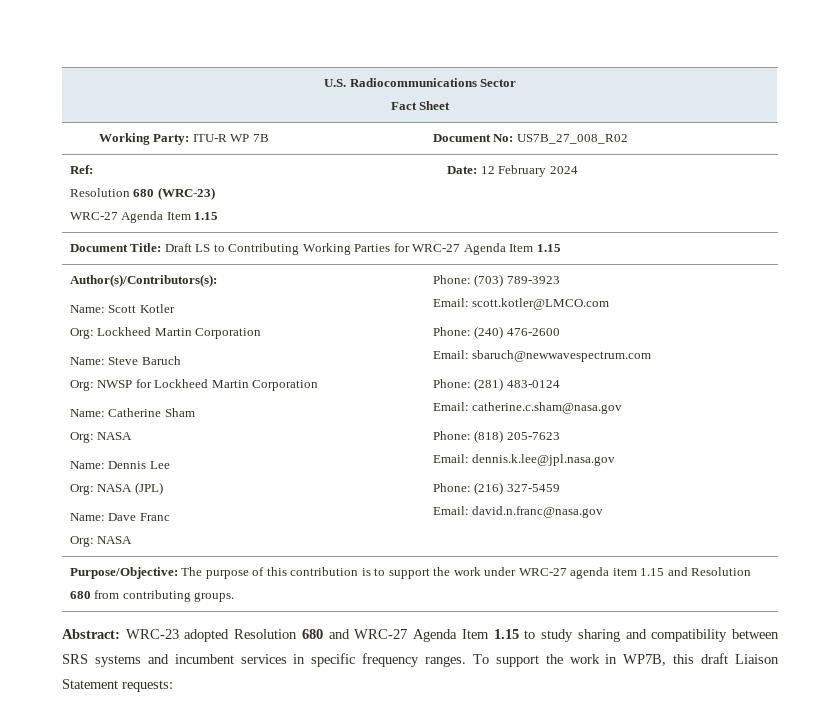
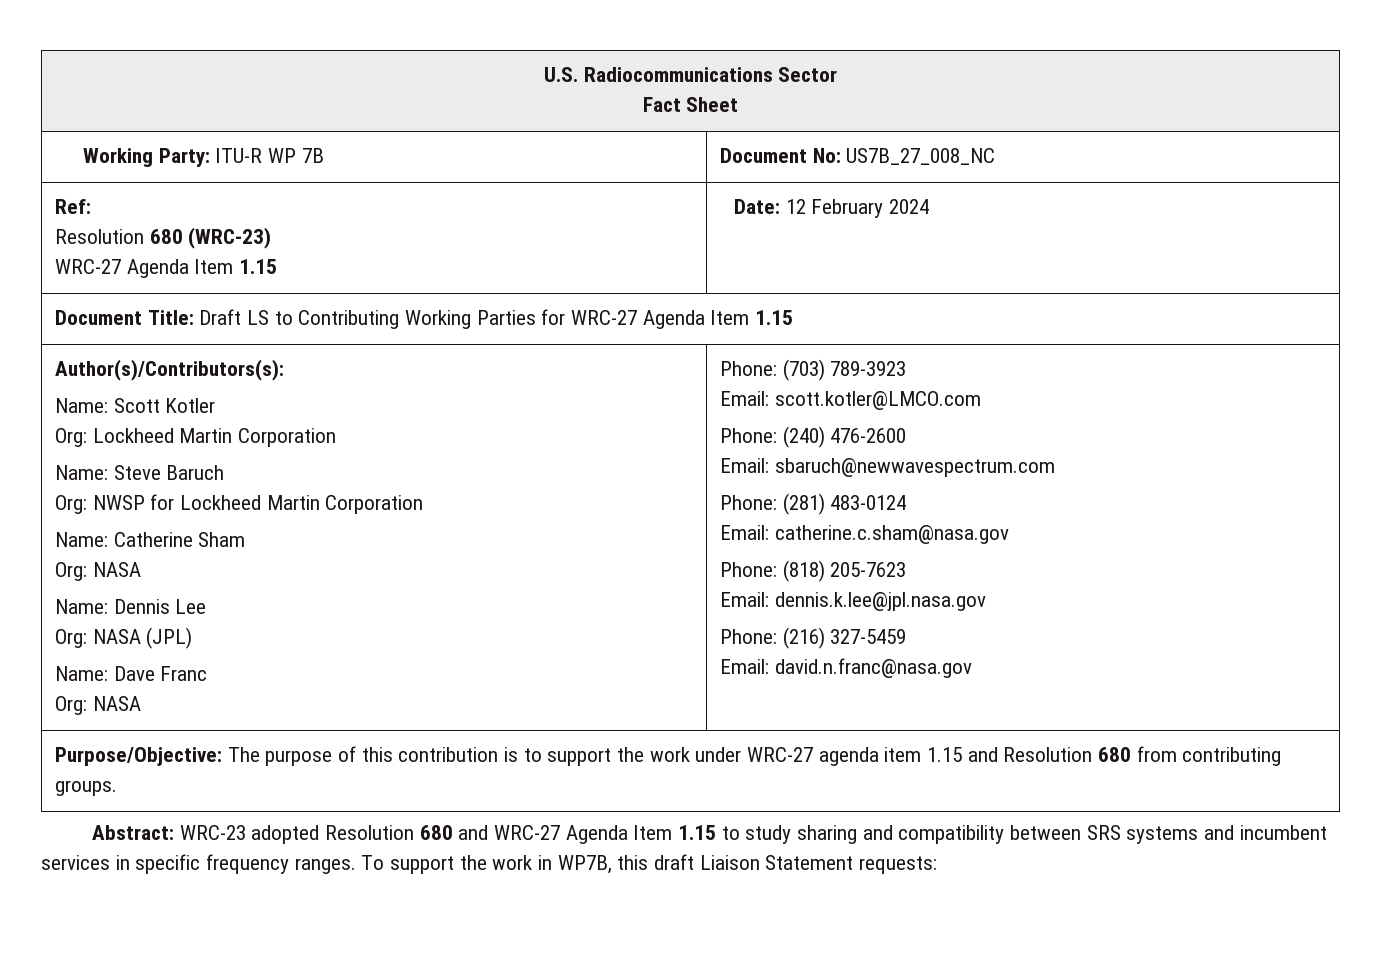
- Working Party: ITU-R WP 7B | Document No: US7B_27_008_R02
+ Working Party: ITU-R WP 7B | Document No: US7B_27_008_NC

